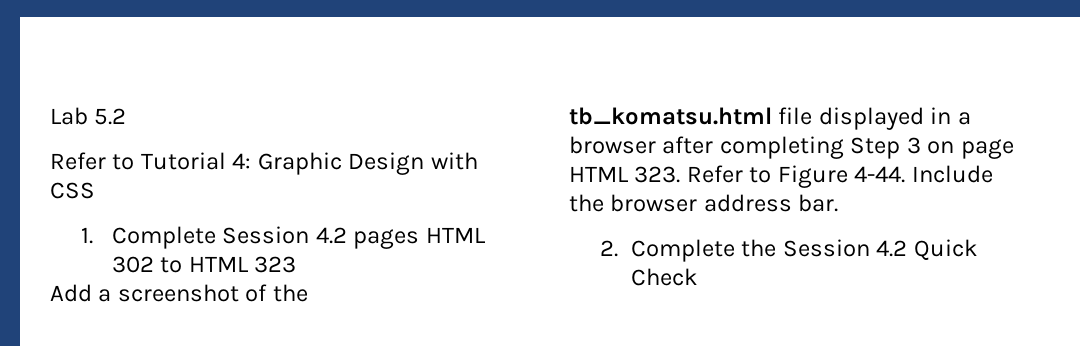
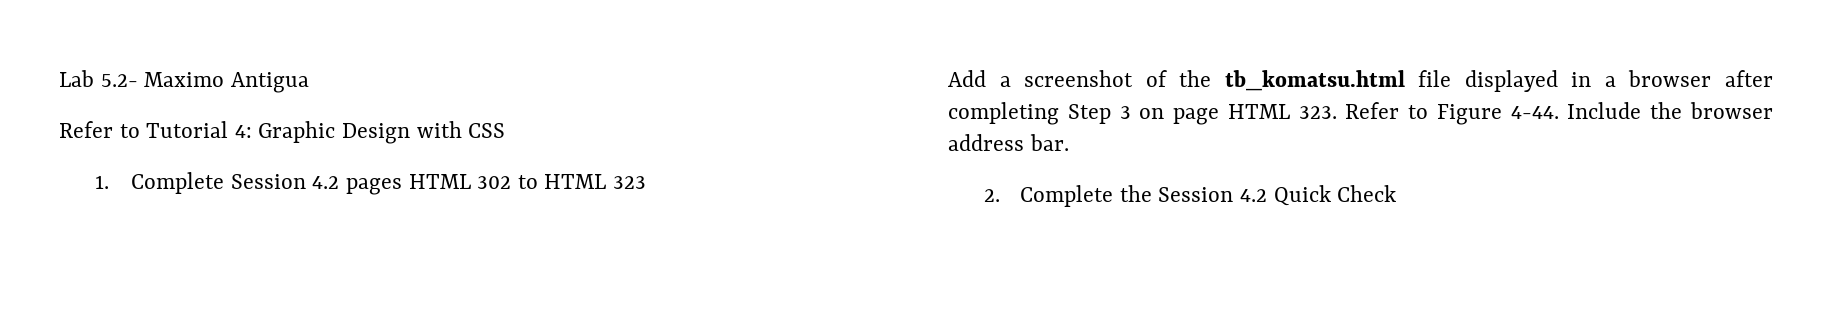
- Lab 5.2
+ Lab 5.2- Maximo Antigua

